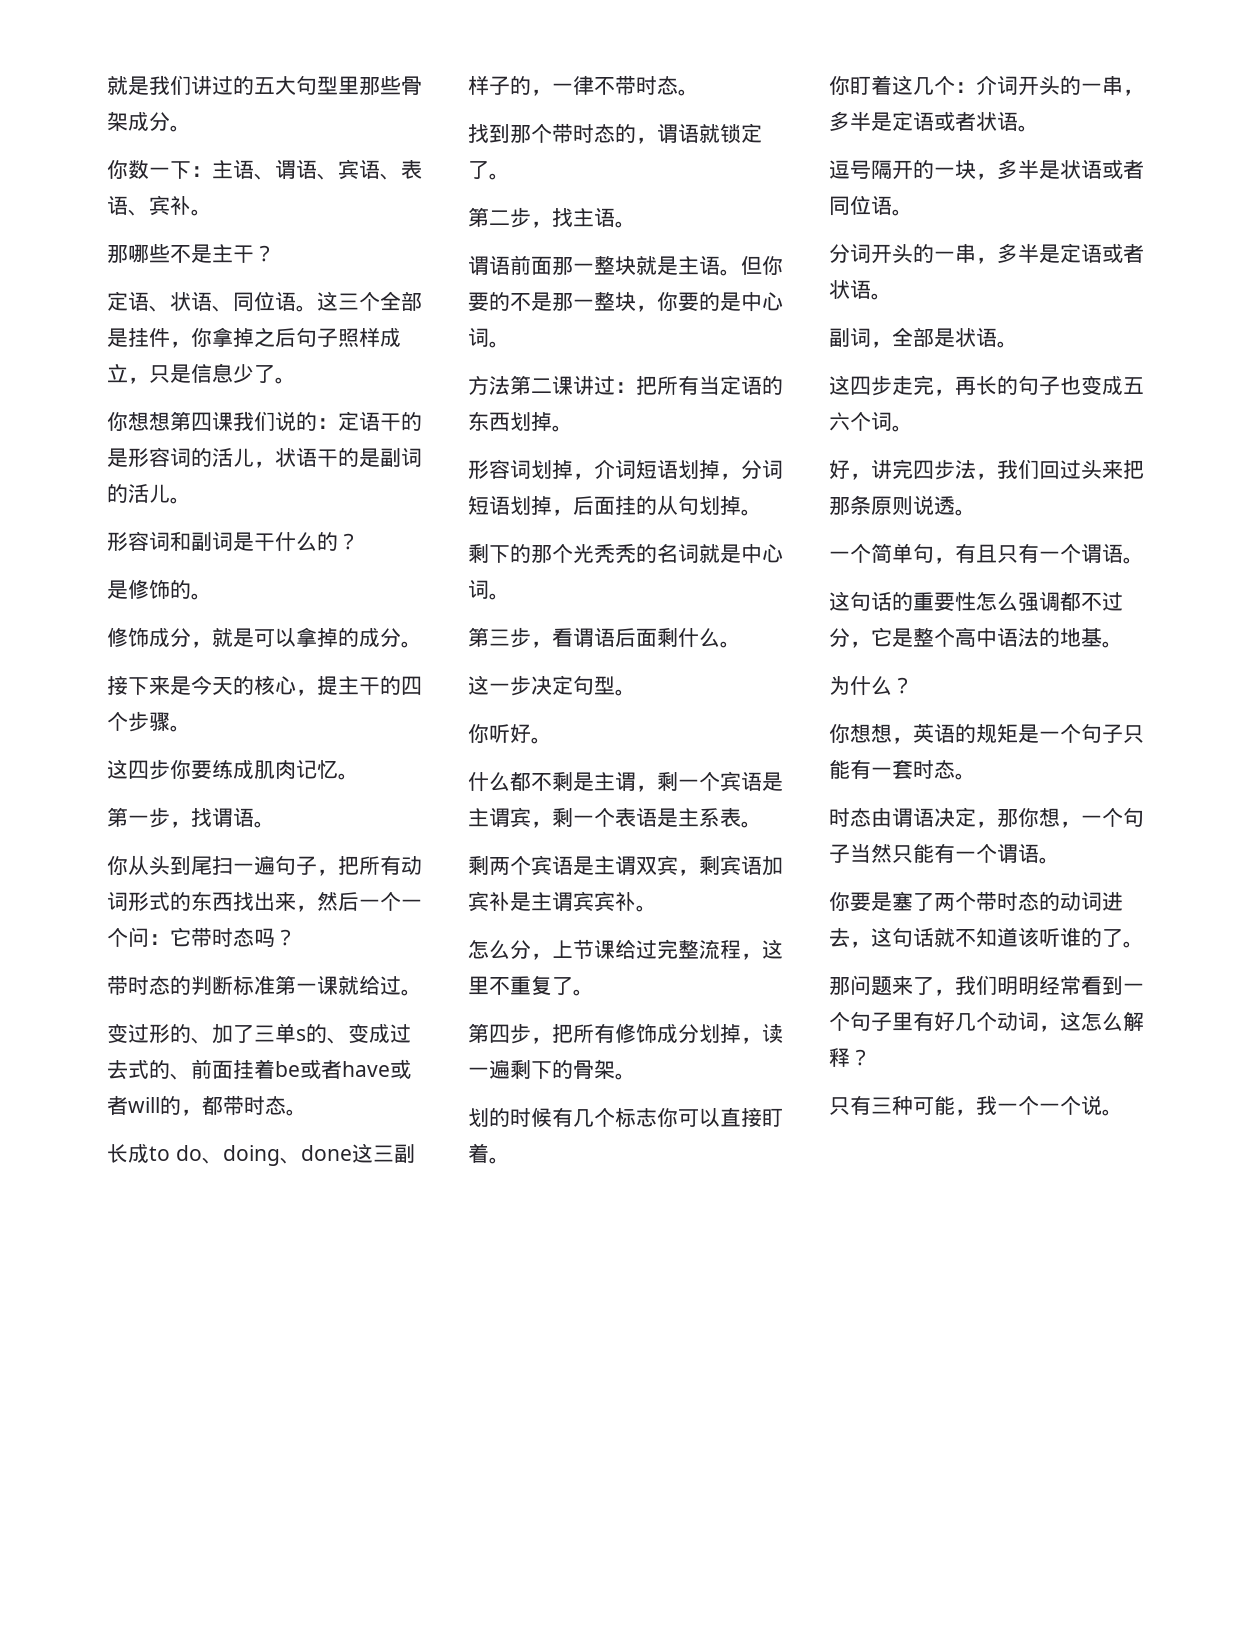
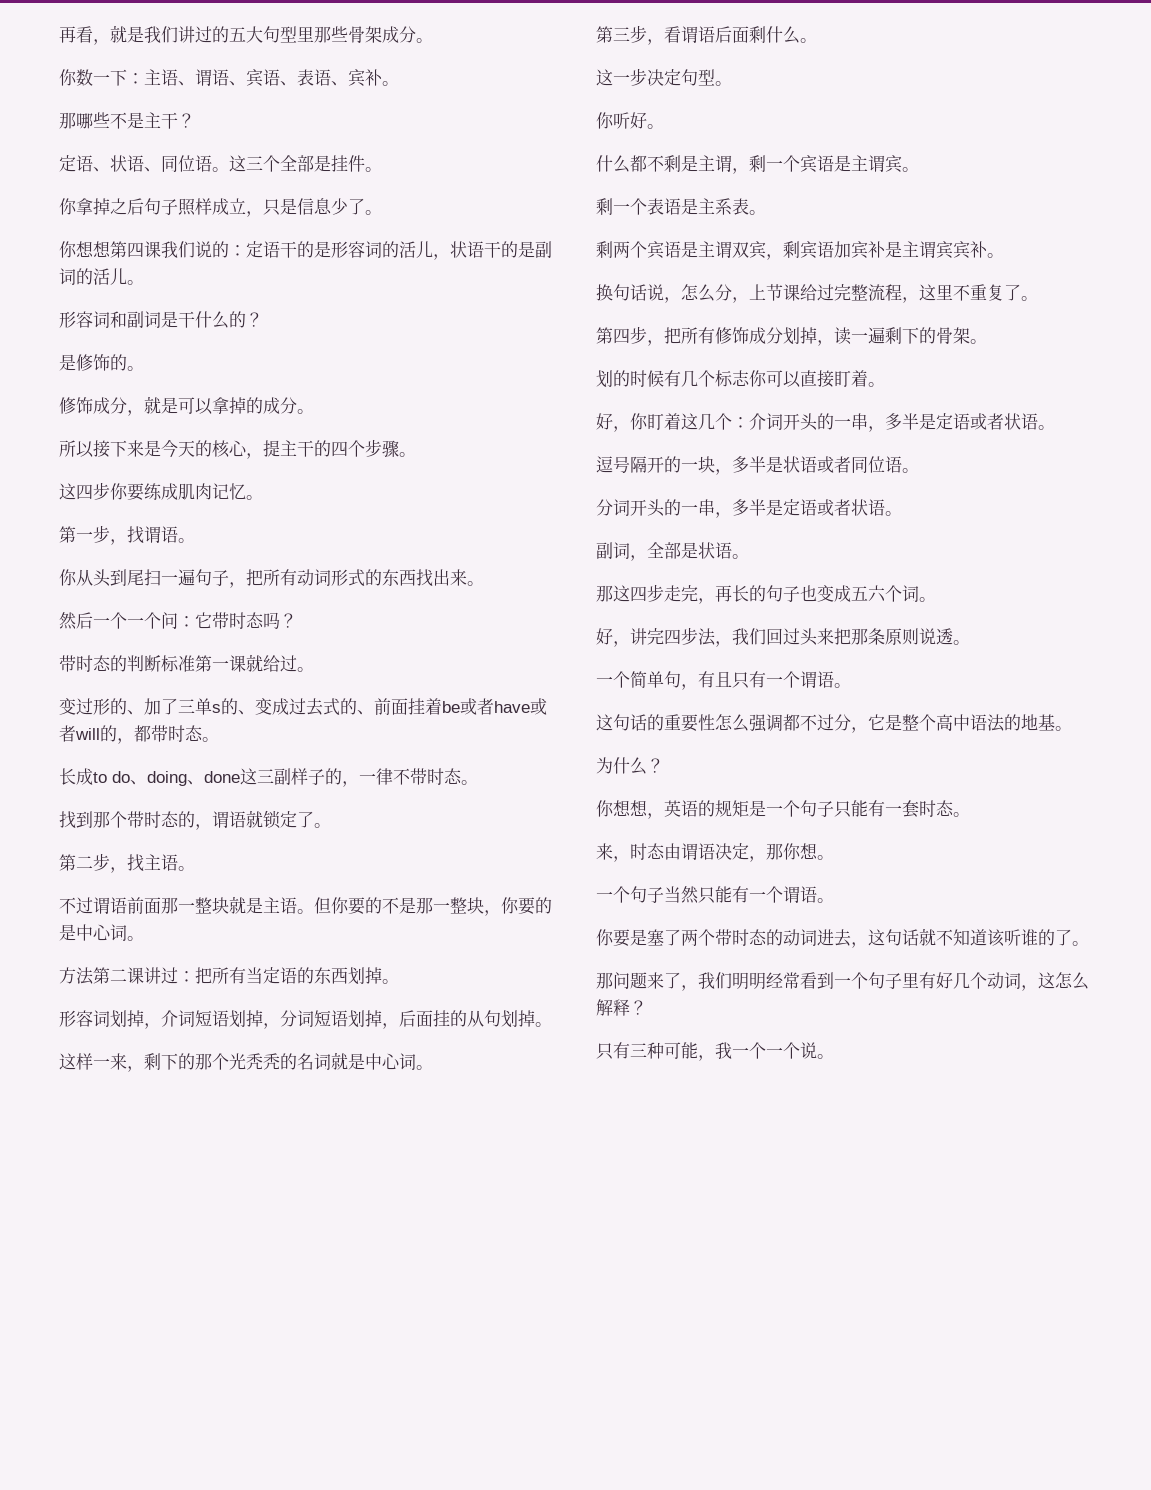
- 就是我们讲过的五大句型里那些骨架成分。
+ 再看，就是我们讲过的五大句型里那些骨架成分。
- 这三个全部是挂件，你拿掉之后句子照样成立，只是信息少了。
+ 这三个全部是挂件。
+ 你拿掉之后句子照样成立，只是信息少了。
- 接下来是今天的核心，提主干的四个步骤。
+ 所以接下来是今天的核心，提主干的四个步骤。
- 你从头到尾扫一遍句子，把所有动词形式的东西找出来，然后一个一个问：它带时态吗？
+ 你从头到尾扫一遍句子，把所有动词形式的东西找出来。
+ 然后一个一个问：它带时态吗？
- 谓语前面那一整块就是主语。
+ 不过谓语前面那一整块就是主语。
- 剩下的那个光秃秃的名词就是中心词。
+ 这样一来，剩下的那个光秃秃的名词就是中心词。
- 什么都不剩是主谓，剩一个宾语是主谓宾，剩一个表语是主系表。
+ 什么都不剩是主谓，剩一个宾语是主谓宾。
+ 剩一个表语是主系表。
- 怎么分，上节课给过完整流程，这里不重复了。
+ 换句话说，怎么分，上节课给过完整流程，这里不重复了。
- 你盯着这几个：介词开头的一串，多半是定语或者状语。
+ 好，你盯着这几个：介词开头的一串，多半是定语或者状语。
- 这四步走完，再长的句子也变成五六个词。
+ 那这四步走完，再长的句子也变成五六个词。
- 时态由谓语决定，那你想，一个句子当然只能有一个谓语。
+ 来，时态由谓语决定，那你想。
+ 一个句子当然只能有一个谓语。

